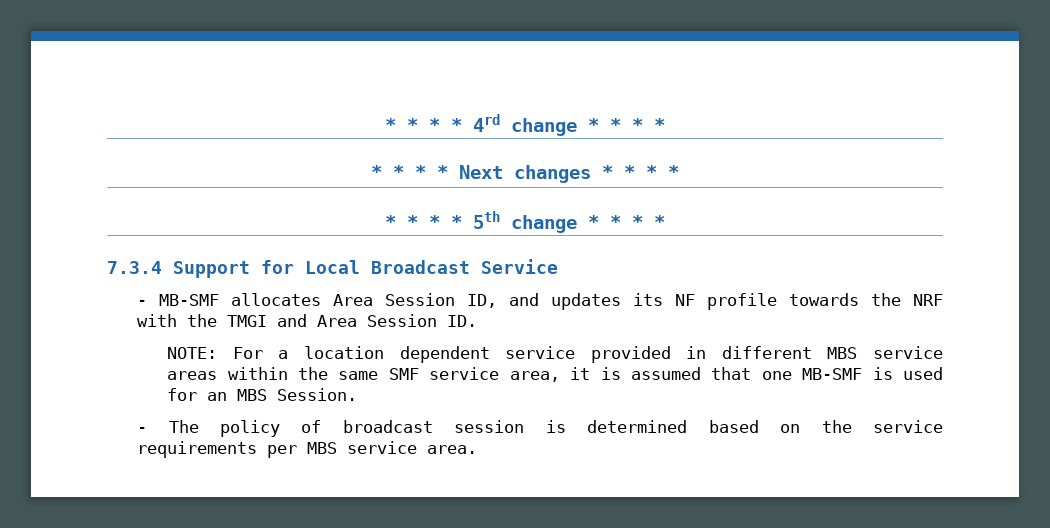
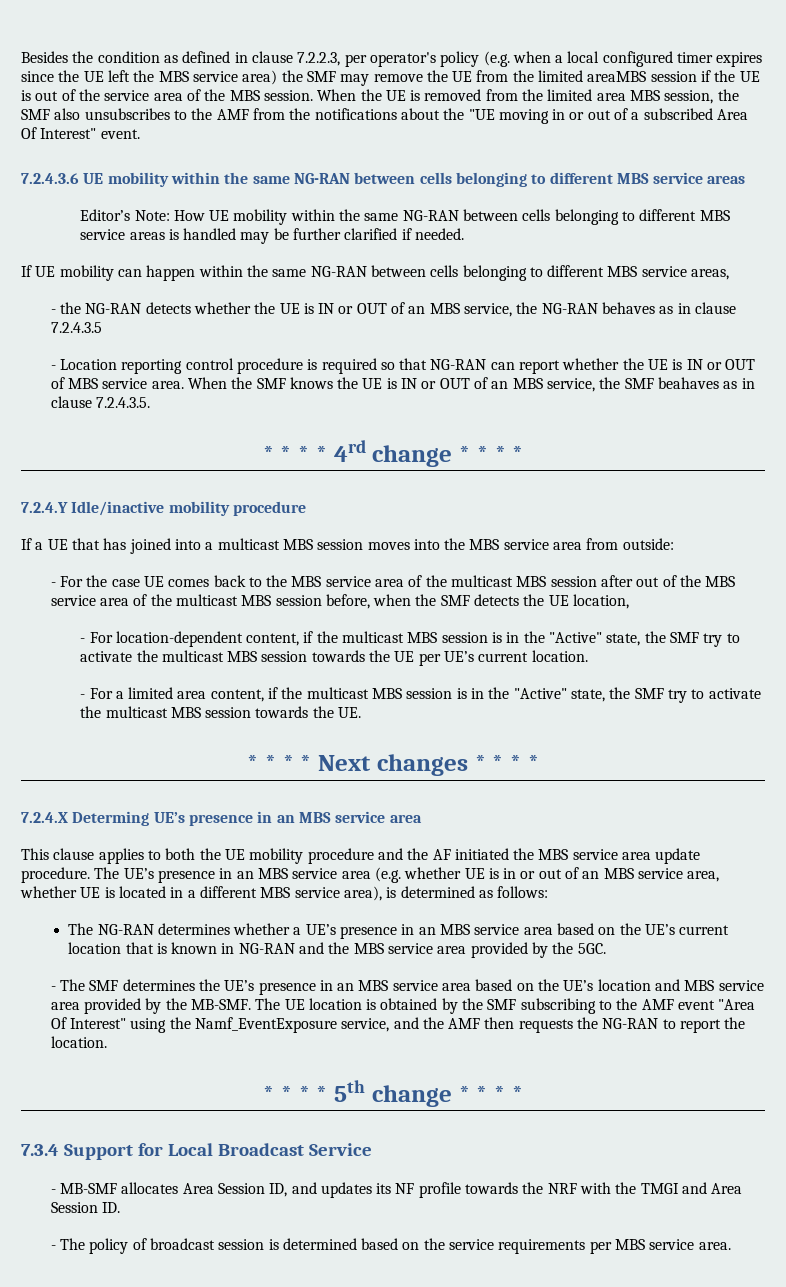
+ Besides the condition as defined in clause 7.2.2.3, per operator's policy (e.g. when a local configured timer expires since the UE left the MBS service area) the SMF may remove the UE from the limited areaMBS session if the UE is out of the service area of the MBS session. When the UE is removed from the limited area MBS session, the SMF also unsubscribes to the AMF from the notifications about the "UE moving in or out of a subscribed Area Of Interest" event.
+ 7.2.4.3.6 UE mobility within the same NG-RAN between cells belonging to different MBS service areas
+ Editor’s Note: How UE mobility within the same NG-RAN between cells belonging to different MBS service areas is handled may be further clarified if needed.
+ If UE mobility can happen within the same NG-RAN between cells belonging to different MBS service areas,
+ - the NG-RAN detects whether the UE is IN or OUT of an MBS service, the NG-RAN behaves as in clause 7.2.4.3.5
+ - Location reporting control procedure is required so that NG-RAN can report whether the UE is IN or OUT of MBS service area. When the SMF knows the UE is IN or OUT of an MBS service, the SMF beahaves as in clause 7.2.4.3.5.
+ 7.2.4.Y Idle/inactive mobility procedure
+ If a UE that has joined into a multicast MBS session moves into the MBS service area from outside:
+ - For the case UE comes back to the MBS service area of the multicast MBS session after out of the MBS service area of the multicast MBS session before, when the SMF detects the UE location,
+ - For location-dependent content, if the multicast MBS session is in the "Active" state, the SMF try to activate the multicast MBS session towards the UE per UE’s current location.
+ - For a limited area content, if the multicast MBS session is in the "Active" state, the SMF try to activate the multicast MBS session towards the UE.
+ 7.2.4.X Determing UE’s presence in an MBS service area
+ This clause applies to both the UE mobility procedure and the AF initiated the MBS service area update procedure. The UE’s presence in an MBS service area (e.g. whether UE is in or out of an MBS service area, whether UE is located in a different MBS service area), is determined as follows:
+ The NG-RAN determines whether a UE’s presence in an MBS service area based on the UE’s current location that is known in NG-RAN and the MBS service area provided by the 5GC.
+ - The SMF determines the UE’s presence in an MBS service area based on the UE’s location and MBS service area provided by the MB-SMF. The UE location is obtained by the SMF subscribing to the AMF event "Area Of Interest" using the Namf_EventExposure service, and the AMF then requests the NG-RAN to report the location.
- NOTE: For a location dependent service provided in different MBS service areas within the same SMF service area, it is assumed that one MB-SMF is used for an MBS Session.

